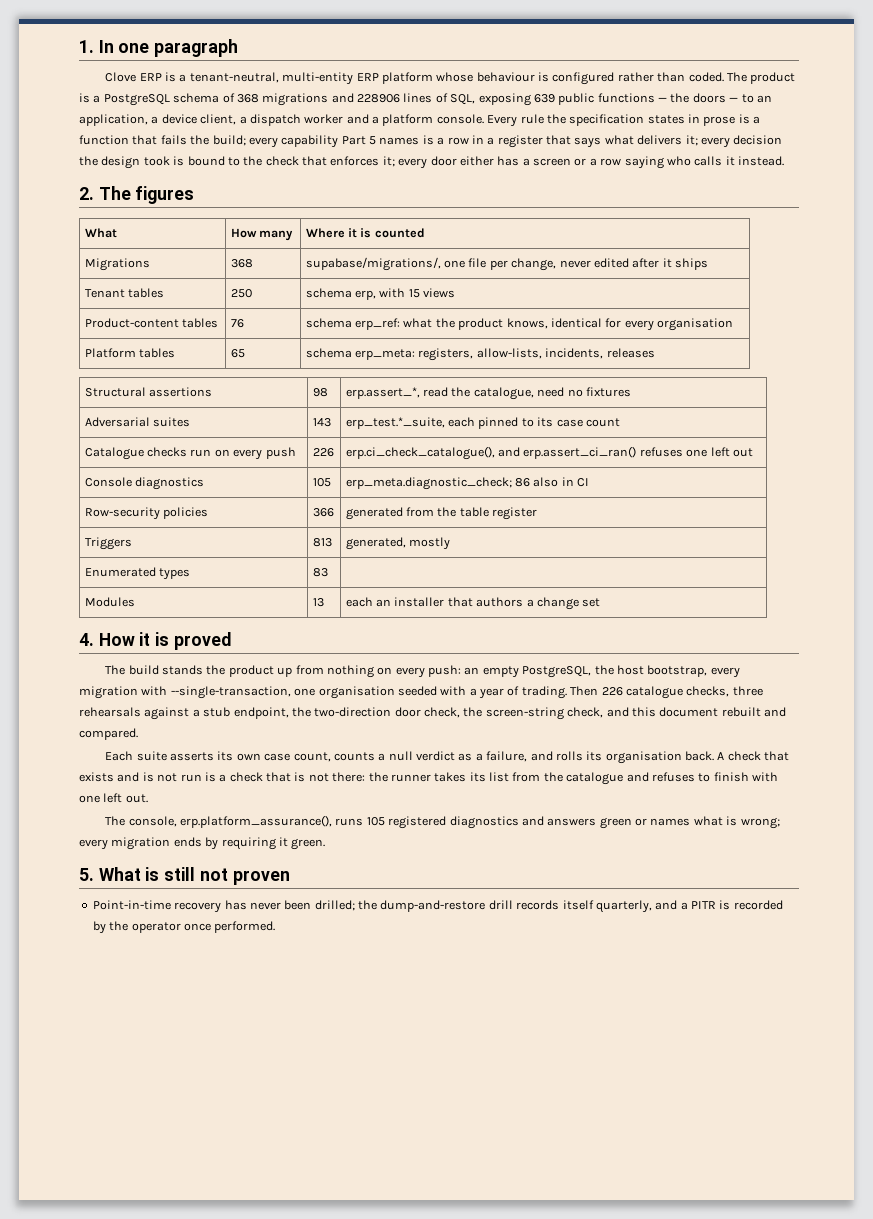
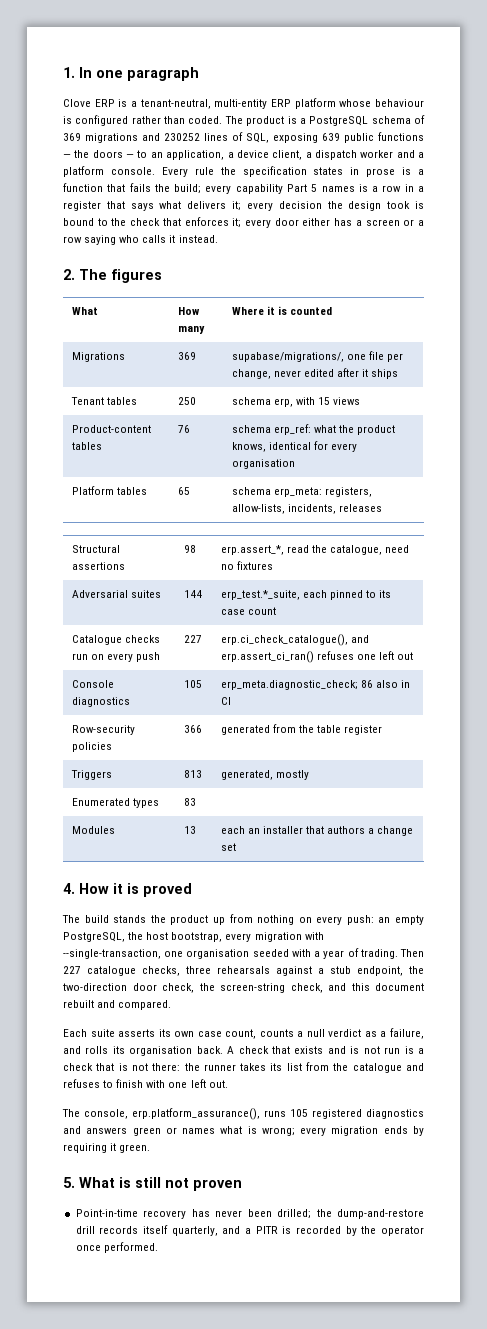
- The product is a PostgreSQL schema of 368 migrations and 228906 lines of SQL, exposing 639 public functions — the doors — to an application, a device client, a dispatch worker and a platform console.
+ The product is a PostgreSQL schema of 369 migrations and 230252 lines of SQL, exposing 639 public functions — the doors — to an application, a device client, a dispatch worker and a platform console.
- Migrations | 368 | supabase/migrations/, one file per change, never edited after it ships
+ Migrations | 369 | supabase/migrations/, one file per change, never edited after it ships
- Adversarial suites | 143 | erp_test.*_suite, each pinned to its case count
+ Adversarial suites | 144 | erp_test.*_suite, each pinned to its case count
- Catalogue checks run on every push | 226 | erp.ci_check_catalogue(), and erp.assert_ci_ran() refuses one left out
+ Catalogue checks run on every push | 227 | erp.ci_check_catalogue(), and erp.assert_ci_ran() refuses one left out
- Then 226 catalogue checks, three rehearsals against a stub endpoint, the two-direction door check, the screen-string check, and this document rebuilt and compared.
+ Then 227 catalogue checks, three rehearsals against a stub endpoint, the two-direction door check, the screen-string check, and this document rebuilt and compared.

